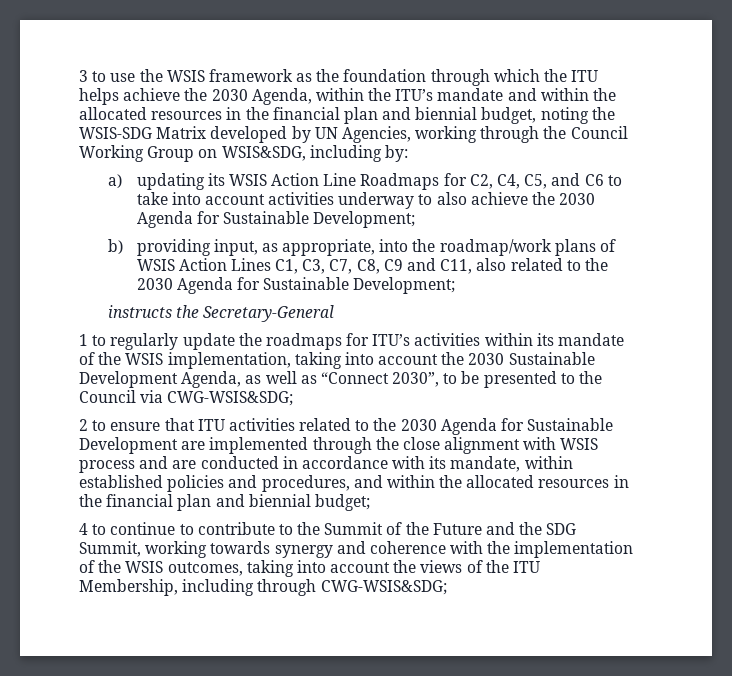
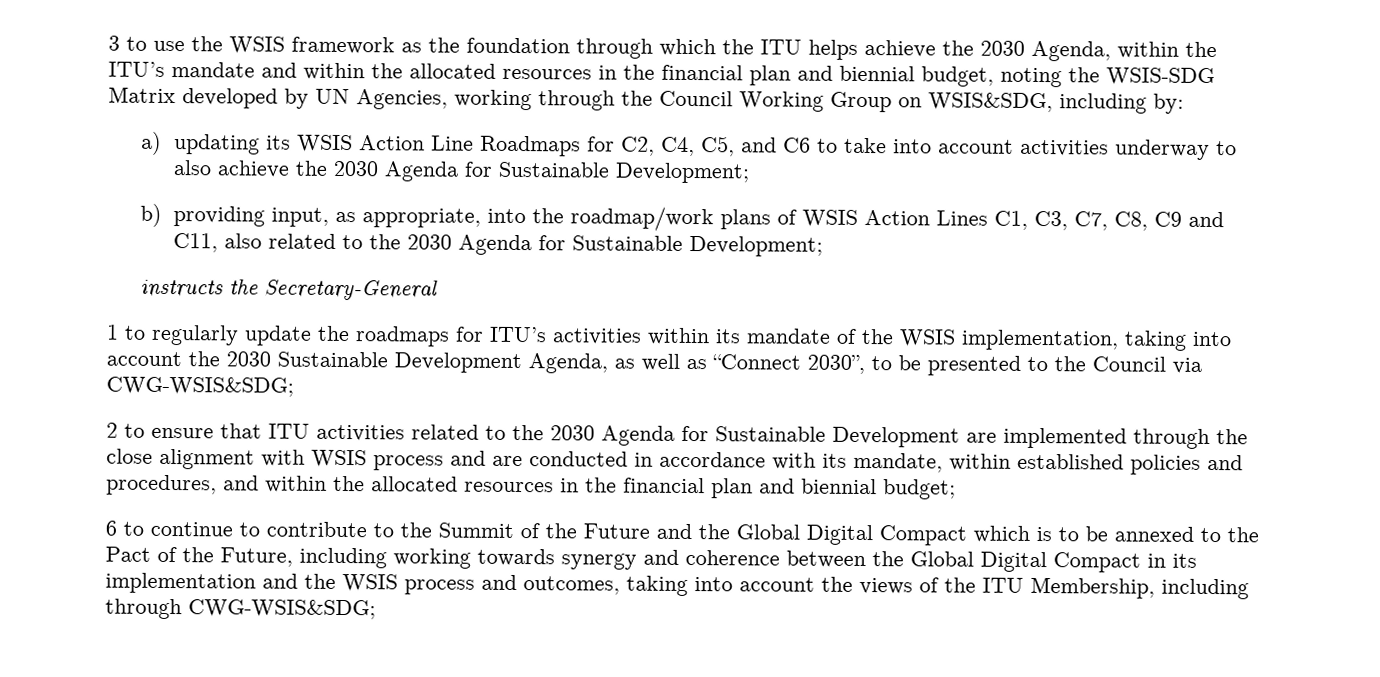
- 4 to continue to contribute to the Summit of the Future and the SDG Summit, working towards synergy and coherence with the implementation of the WSIS outcomes, taking into account the views of the ITU Membership, including through CWG-WSIS&SDG;
+ 6 to continue to contribute to the Summit of the Future and the Global Digital Compact which is to be annexed to the Pact of the Future, including working towards synergy and coherence between the Global Digital Compact in its implementation and the WSIS process and outcomes, taking into account the views of the ITU Membership, including through CWG-WSIS&SDG;

